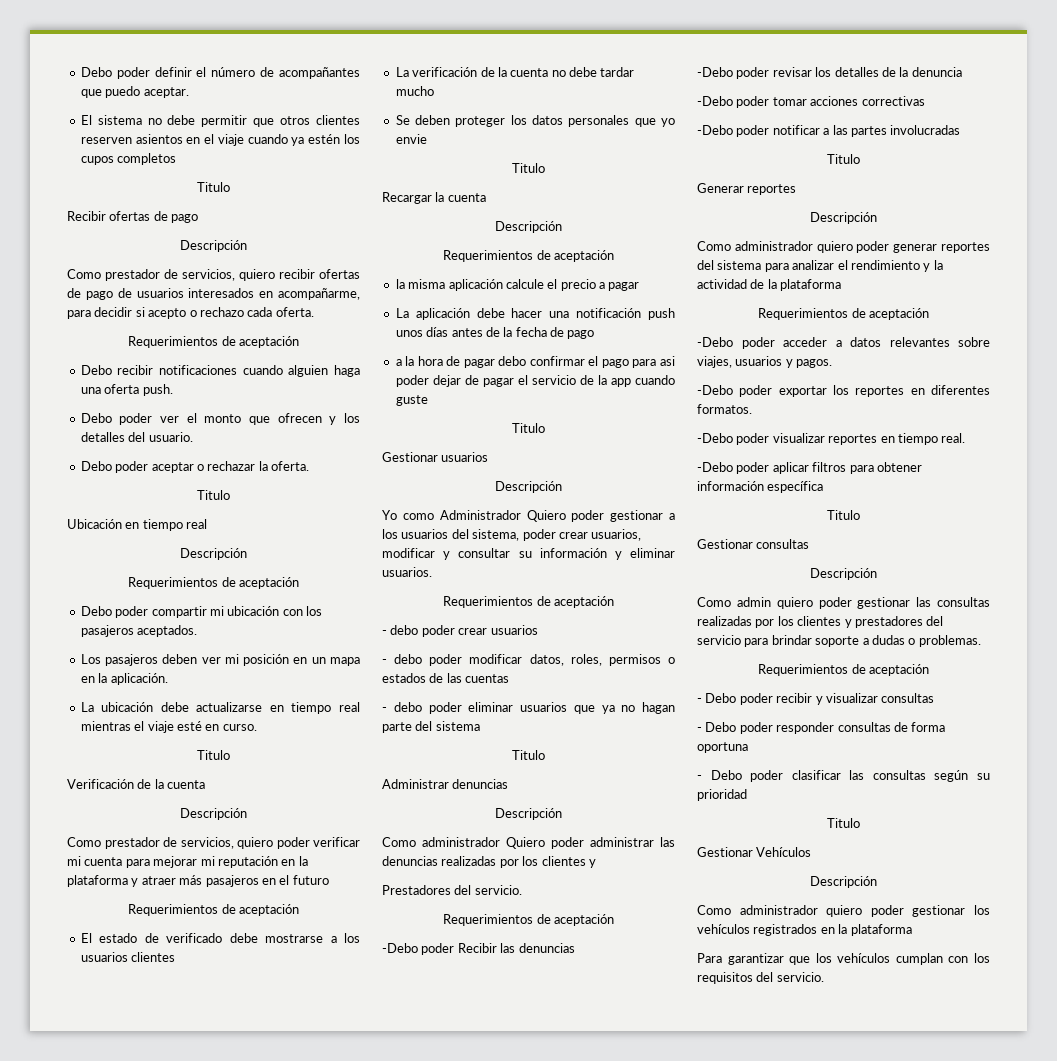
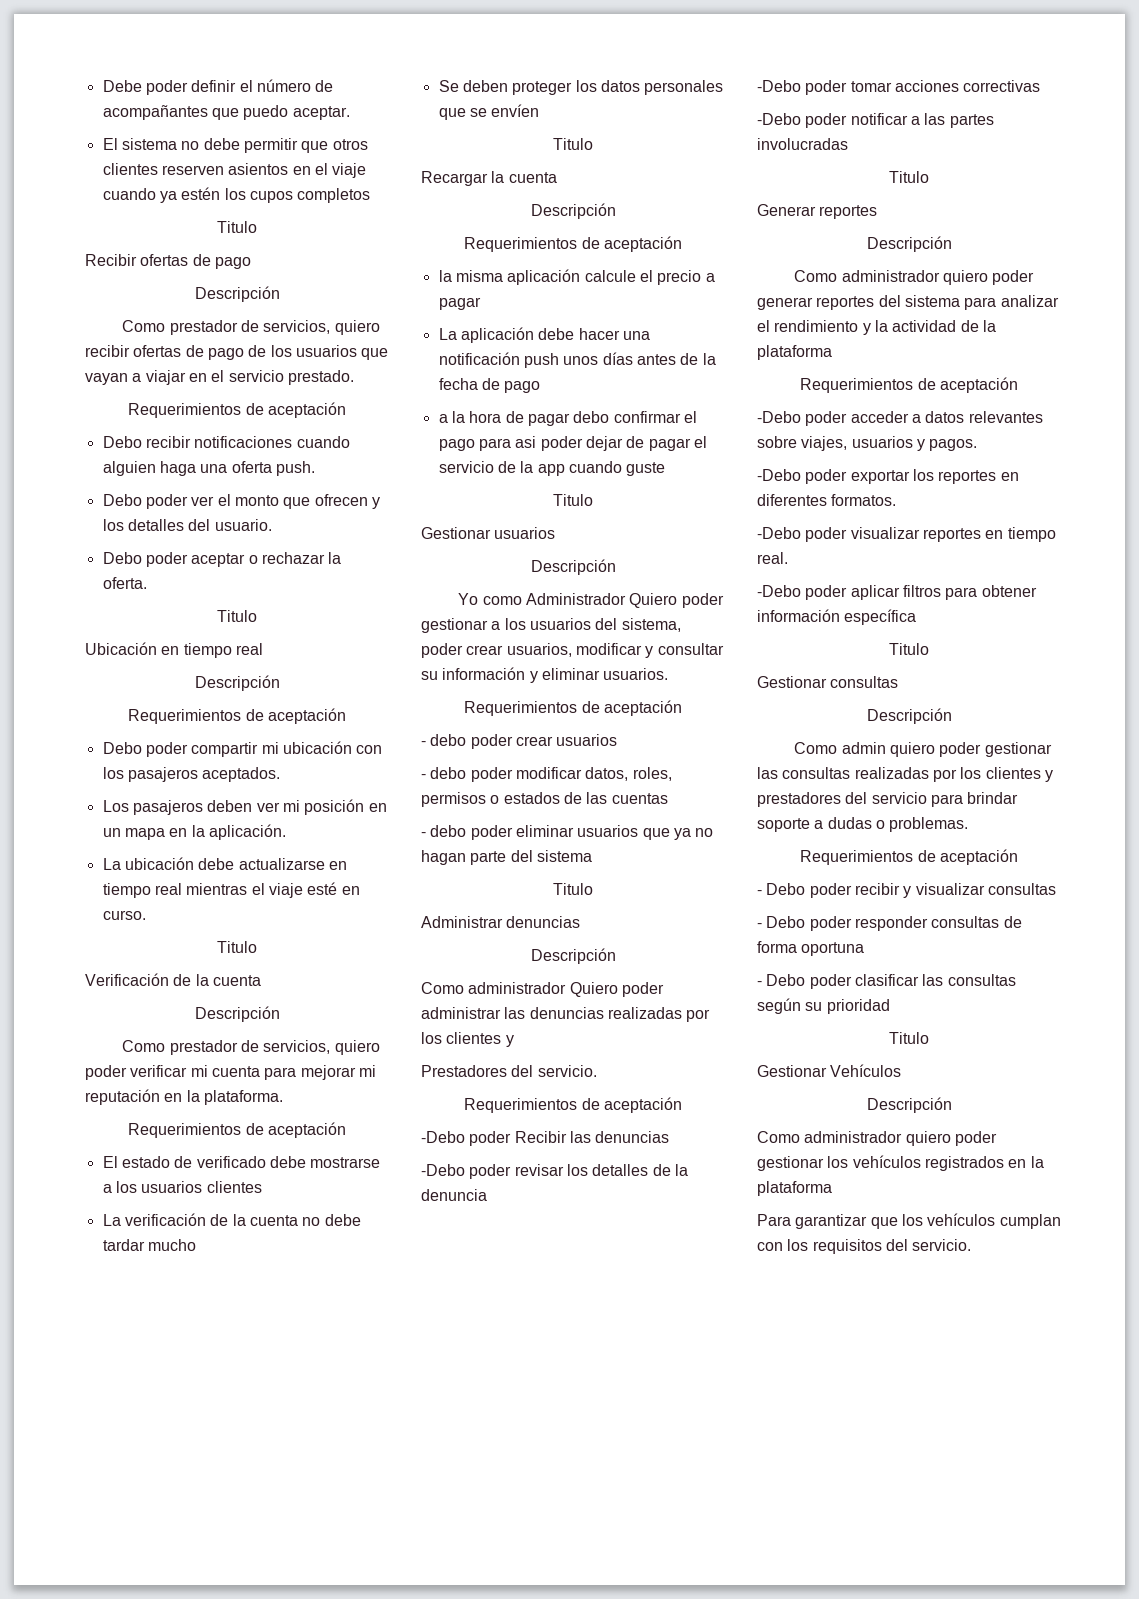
- Debo poder definir el número de acompañantes que puedo aceptar.
+ Debe poder definir el número de acompañantes que puedo aceptar.
- Como prestador de servicios, quiero recibir ofertas de pago de usuarios interesados en acompañarme, para decidir si acepto o rechazo cada oferta.
+ Como prestador de servicios, quiero recibir ofertas de pago de los usuarios que vayan a viajar en el servicio prestado.
- Como prestador de servicios, quiero poder verificar mi cuenta para mejorar mi reputación en la plataforma y atraer más pasajeros en el futuro
+ Como prestador de servicios, quiero poder verificar mi cuenta para mejorar mi reputación en la plataforma.
- Se deben proteger los datos personales que yo envie
+ Se deben proteger los datos personales que se envíen

